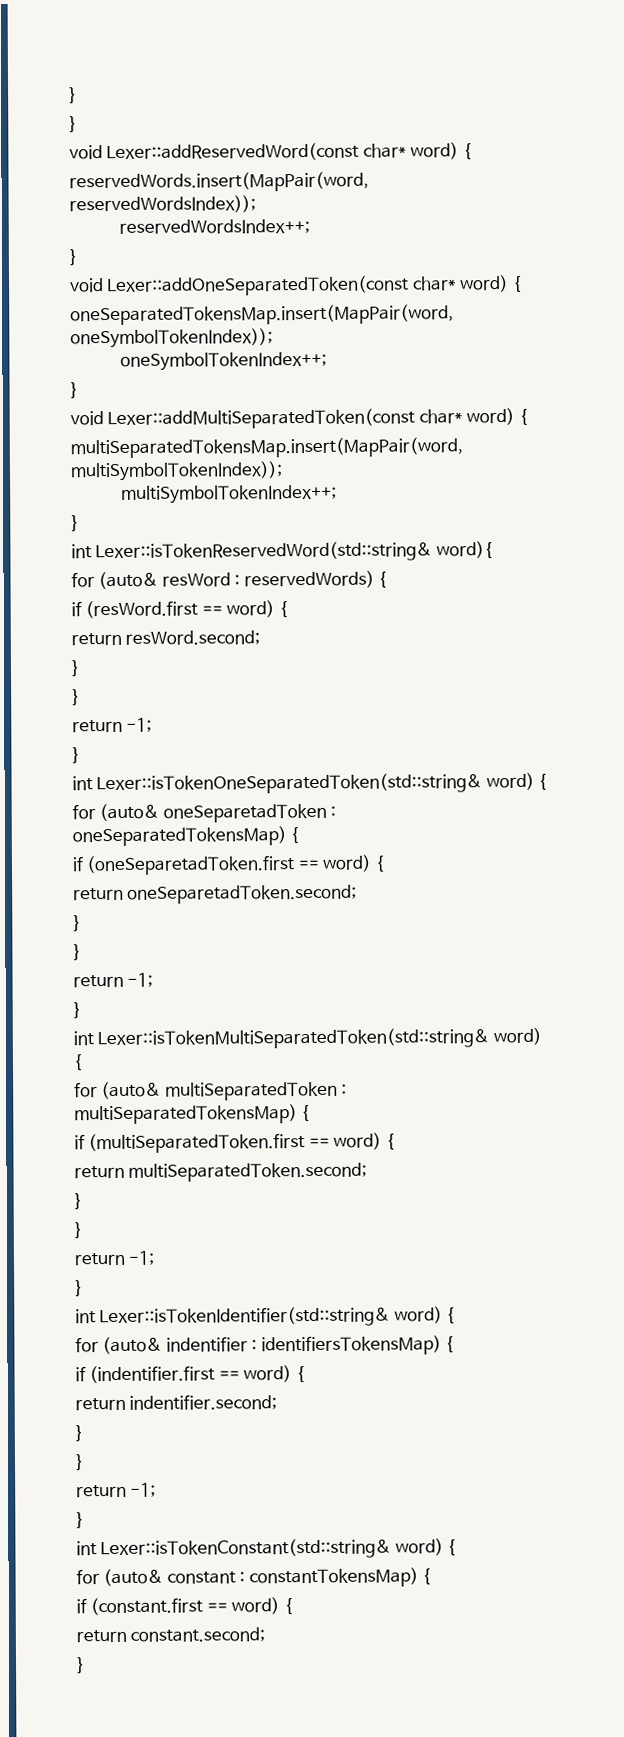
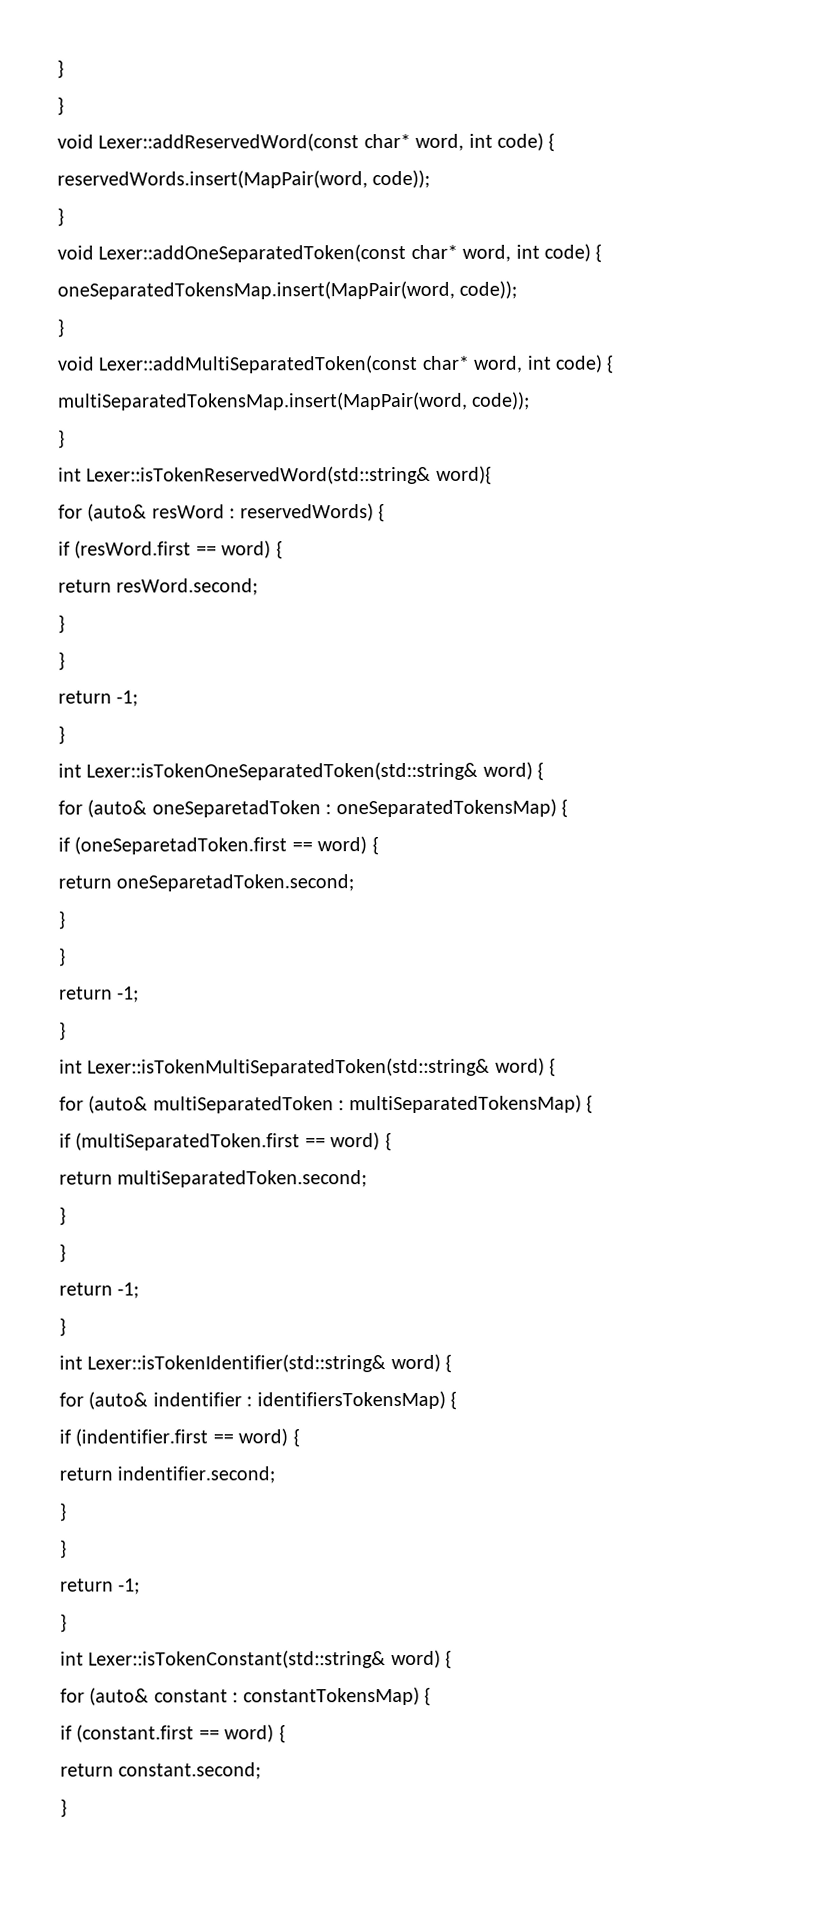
- void Lexer::addReservedWord(const char* word) {
+ void Lexer::addReservedWord(const char* word, int code) {
- reservedWords.insert(MapPair(word, reservedWordsIndex));
- reservedWordsIndex++;
+ reservedWords.insert(MapPair(word, code));
- void Lexer::addOneSeparatedToken(const char* word) {
+ void Lexer::addOneSeparatedToken(const char* word, int code) {
- oneSeparatedTokensMap.insert(MapPair(word, oneSymbolTokenIndex));
- oneSymbolTokenIndex++;
+ oneSeparatedTokensMap.insert(MapPair(word, code));
- void Lexer::addMultiSeparatedToken(const char* word) {
+ void Lexer::addMultiSeparatedToken(const char* word, int code) {
- multiSeparatedTokensMap.insert(MapPair(word, multiSymbolTokenIndex));
- multiSymbolTokenIndex++;
+ multiSeparatedTokensMap.insert(MapPair(word, code));

